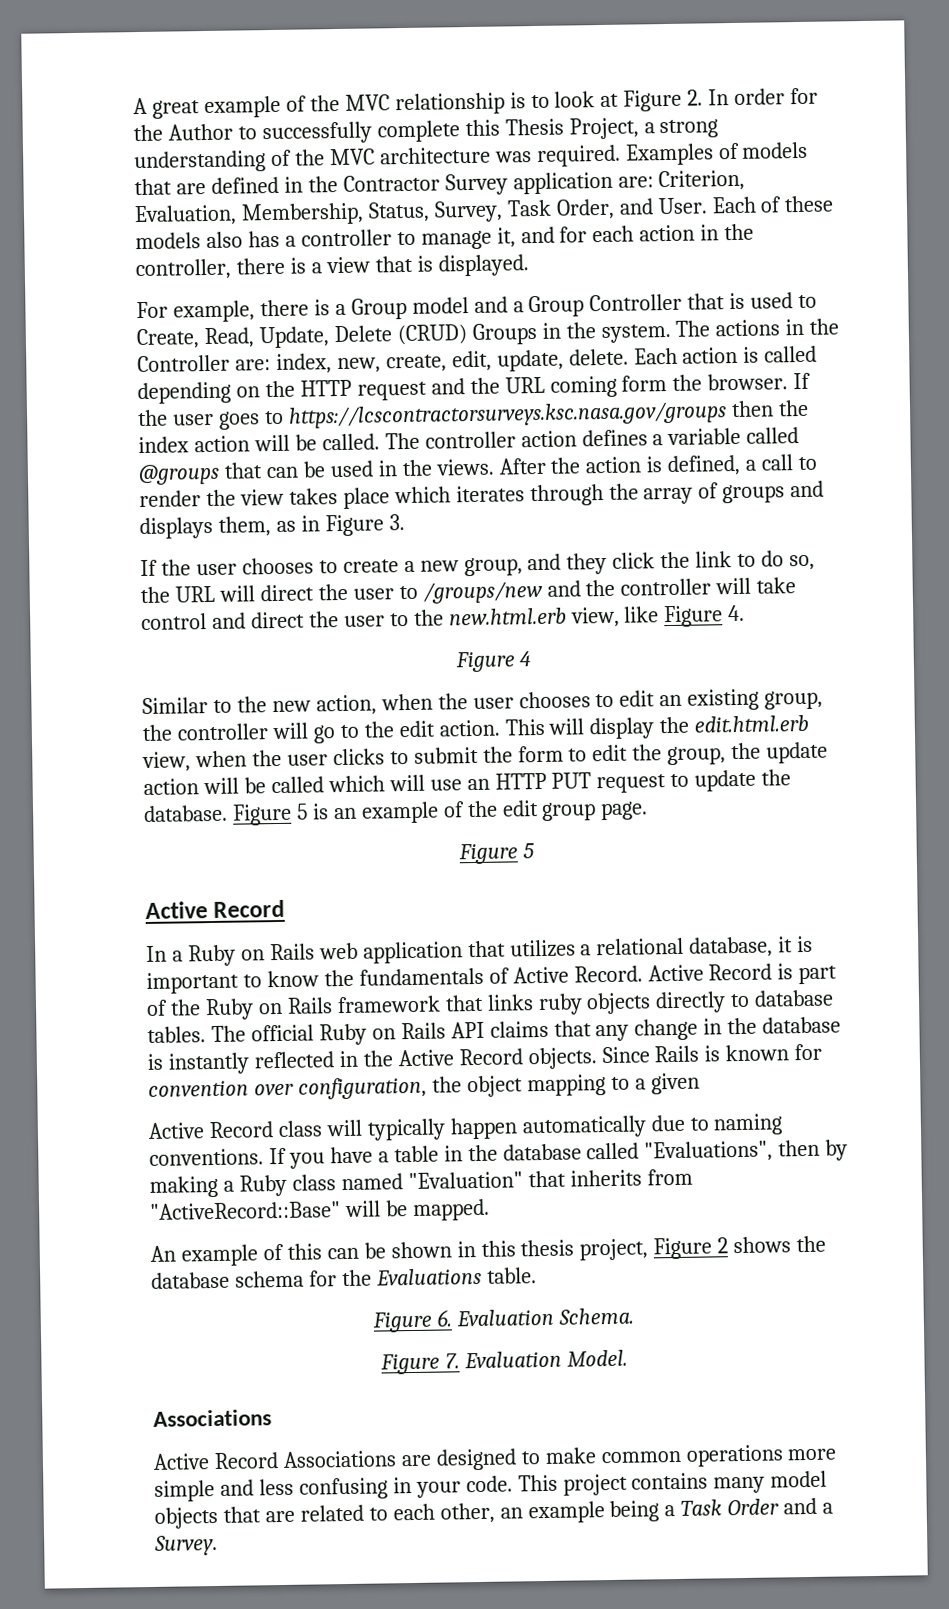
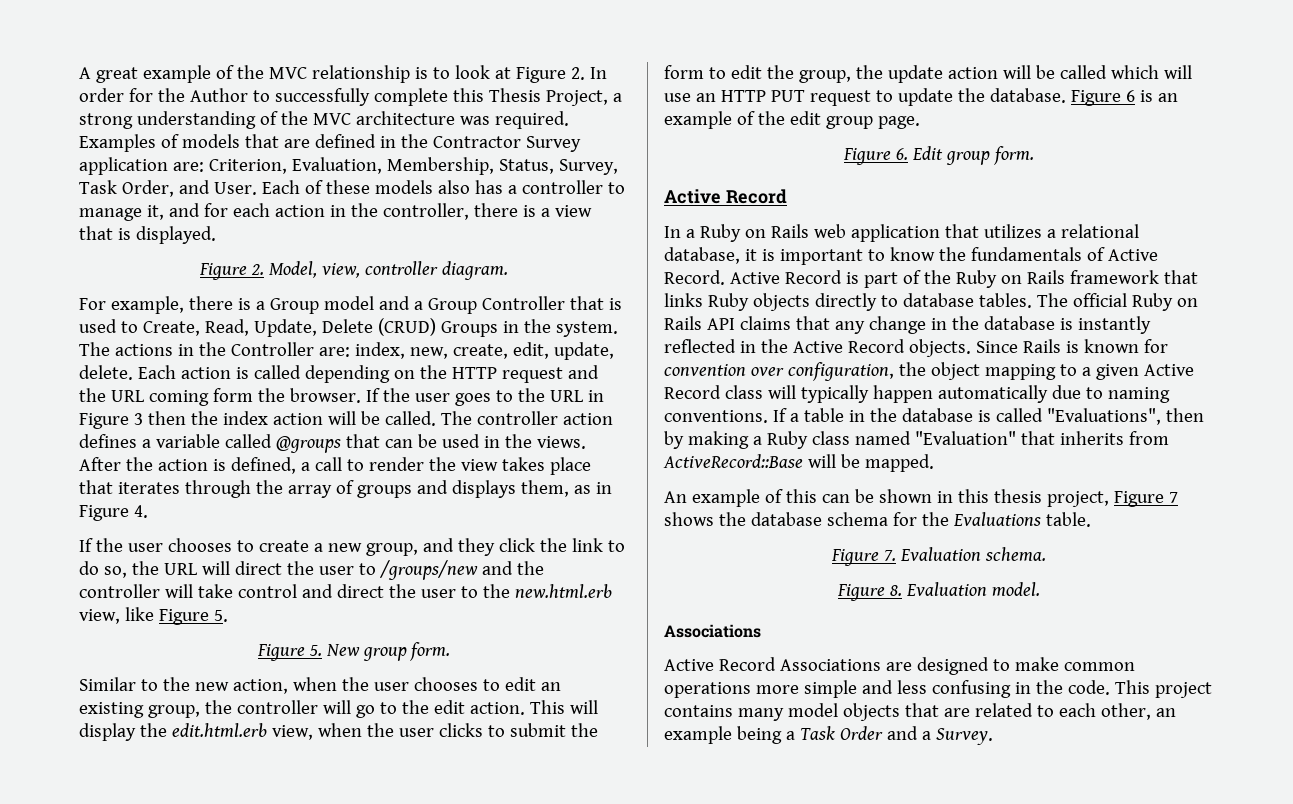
+ Figure 2. Model, view, controller diagram.
- If the user goes to https://lcscontractorsurveys.ksc.nasa.gov/groups then the index action will be called.
+ If the user goes to the URL in Figure 3 then the index action will be called.
- After the action is defined, a call to render the view takes place which iterates through the array of groups and displays them, as in Figure 3.
+ After the action is defined, a call to render the view takes place that iterates through the array of groups and displays them, as in Figure 4.
- If the user chooses to create a new group, and they click the link to do so, the URL will direct the user to /groups/new and the controller will take control and direct the user to the new.html.erb view, like Figure 4.
- Figure 4
+ If the user chooses to create a new group, and they click the link to do so, the URL will direct the user to /groups/new and the controller will take control and direct the user to the new.html.erb view, like Figure 5.
+ Figure 5. New group form.
- Figure 5 is an example of the edit group page.
- Figure 5
+ Figure 6 is an example of the edit group page.
+ Figure 6. Edit group form.
- Active Record is part of the Ruby on Rails framework that links ruby objects directly to database tables.
+ Active Record is part of the Ruby on Rails framework that links Ruby objects directly to database tables.
- Since Rails is known for convention over configuration, the object mapping to a given
- Active Record class will typically happen automatically due to naming conventions.
+ Since Rails is known for convention over configuration, the object mapping to a given Active Record class will typically happen automatically due to naming conventions.
- If you have a table in the database called "Evaluations", then by making a Ruby class named "Evaluation" that inherits from "ActiveRecord::Base" will be mapped.
+ If a table in the database is called "Evaluations", then by making a Ruby class named "Evaluation" that inherits from ActiveRecord::Base will be mapped.
- An example of this can be shown in this thesis project, Figure 2 shows the database schema for the Evaluations table.
+ An example of this can be shown in this thesis project, Figure 7 shows the database schema for the Evaluations table.
- Figure 6. Evaluation Schema.
- Figure 7. Evaluation Model.
+ Figure 7. Evaluation schema.
+ Figure 8. Evaluation model.
- Active Record Associations are designed to make common operations more simple and less confusing in your code.
+ Active Record Associations are designed to make common operations more simple and less confusing in the code.

